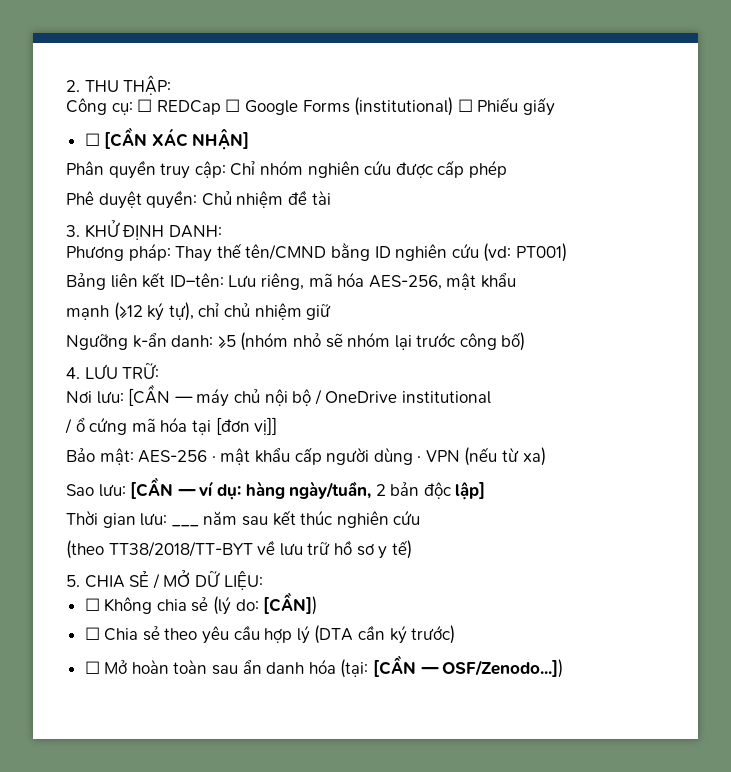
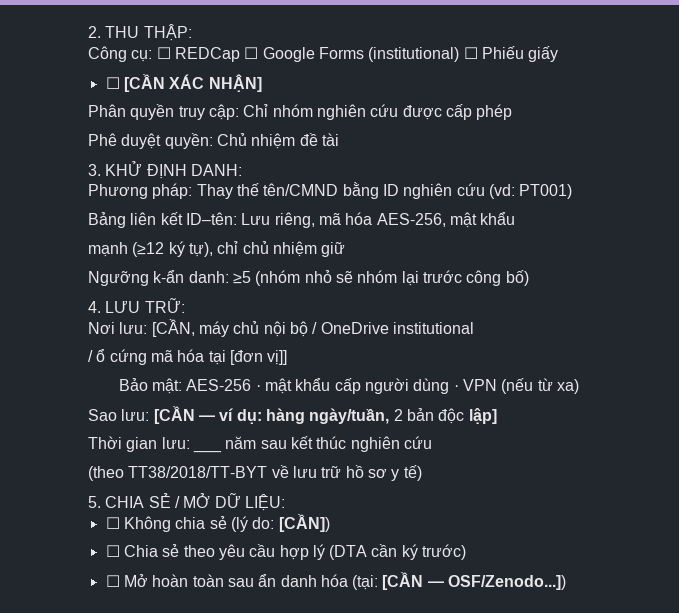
- Nơi lưu: [CẦN — máy chủ nội bộ / OneDrive institutional
+ Nơi lưu: [CẦN, máy chủ nội bộ / OneDrive institutional

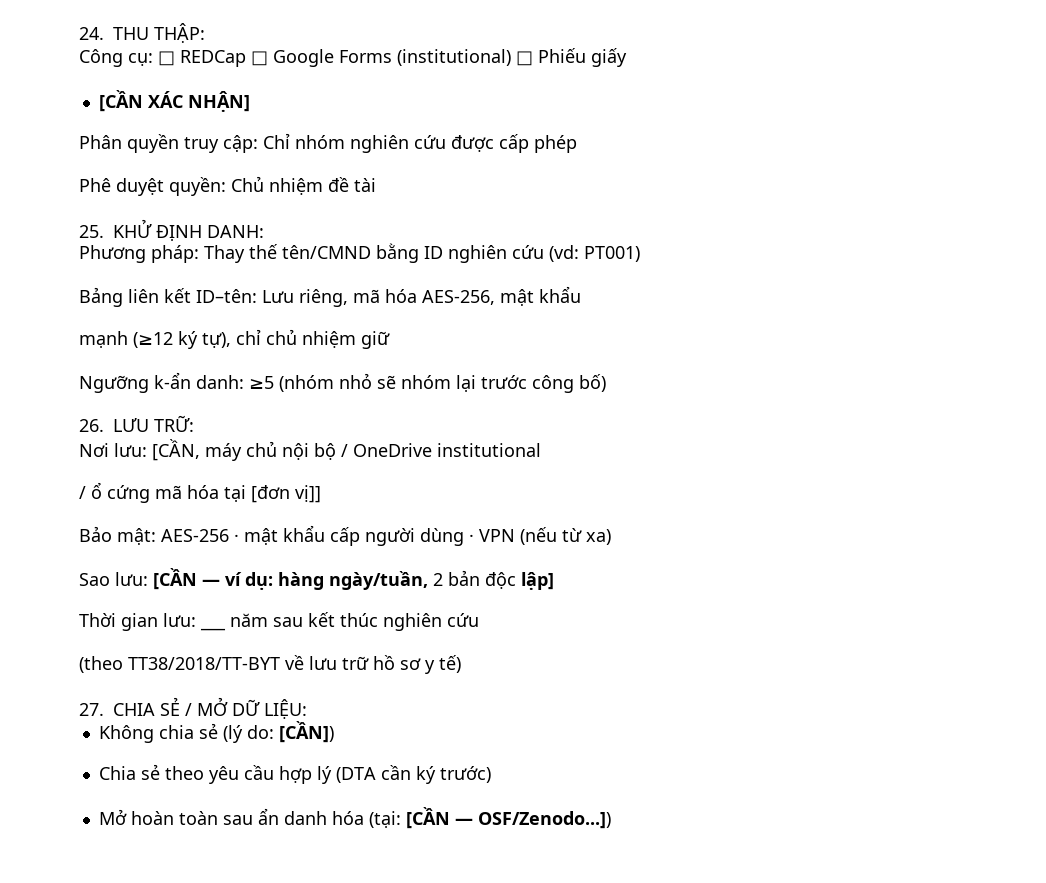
- 2. THU THẬP:
+ 24. THU THẬP:
- Công cụ: ☐ REDCap ☐ Google Forms (institutional) ☐ Phiếu giấy
+ Công cụ: □ REDCap □ Google Forms (institutional) □ Phiếu giấy
- ☐ [CẦN XÁC NHẬN]
+ [CẦN XÁC NHẬN]
- 3. KHỬ ĐỊNH DANH:
+ 25. KHỬ ĐỊNH DANH:
- 4. LƯU TRỮ:
+ 26. LƯU TRỮ:
- 5. CHIA SẺ / MỞ DỮ LIỆU:
+ 27. CHIA SẺ / MỞ DỮ LIỆU:
- ☐ Không chia sẻ (lý do: [CẦN])
+ Không chia sẻ (lý do: [CẦN])
- ☐ Chia sẻ theo yêu cầu hợp lý (DTA cần ký trước)
+ Chia sẻ theo yêu cầu hợp lý (DTA cần ký trước)
- ☐ Mở hoàn toàn sau ẩn danh hóa (tại: [CẦN — OSF/Zenodo...])
+ Mở hoàn toàn sau ẩn danh hóa (tại: [CẦN — OSF/Zenodo...])

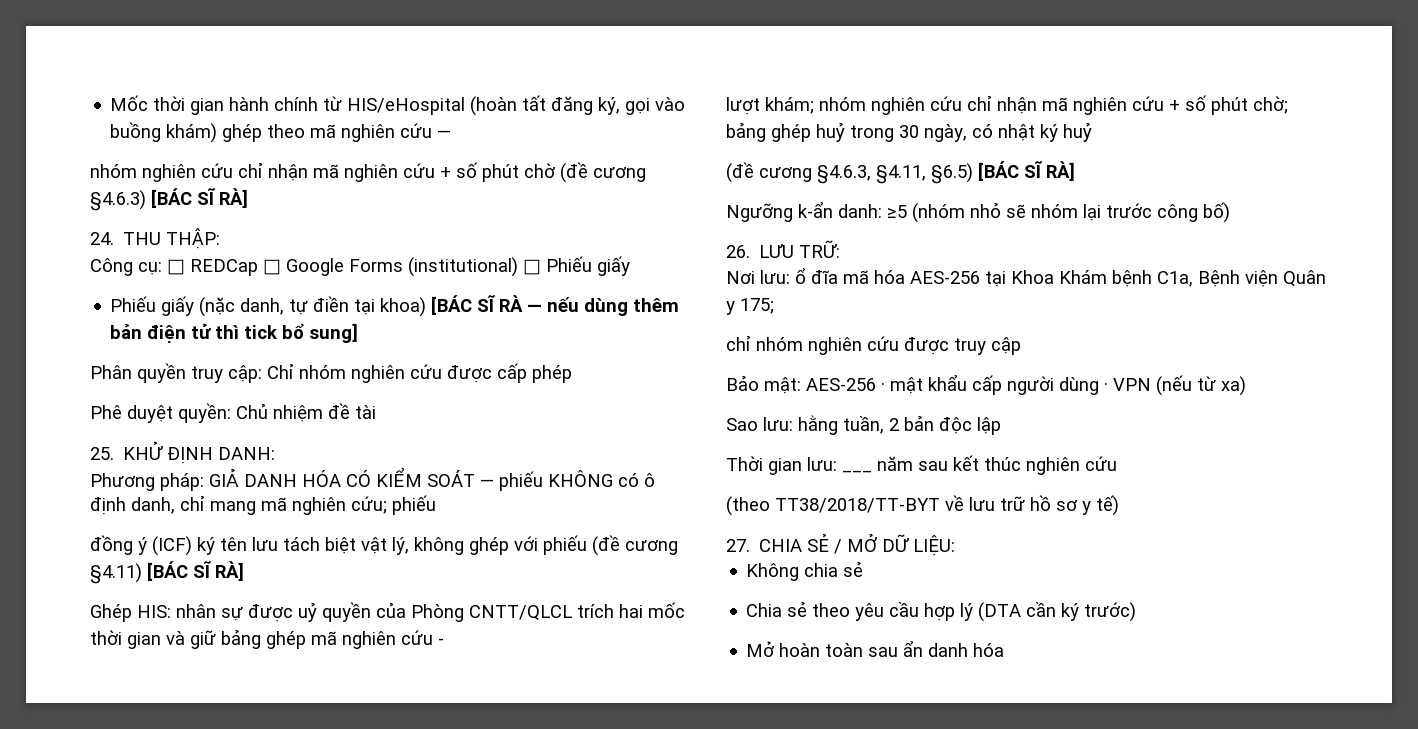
+ Mốc thời gian hành chính từ HIS/eHospital (hoàn tất đăng ký, gọi vào buồng khám) ghép theo mã nghiên cứu —
+ nhóm nghiên cứu chỉ nhận mã nghiên cứu + số phút chờ (đề cương §4.6.3) [BÁC SĨ RÀ]
- [CẦN XÁC NHẬN]
+ Phiếu giấy (nặc danh, tự điền tại khoa) [BÁC SĨ RÀ — nếu dùng thêm bản điện tử thì tick bổ sung]
- Phương pháp: Thay thế tên/CMND bằng ID nghiên cứu (vd: PT001)
- Bảng liên kết ID–tên: Lưu riêng, mã hóa AES-256, mật khẩu
- mạnh (≥12 ký tự), chỉ chủ nhiệm giữ
+ Phương pháp: GIẢ DANH HÓA CÓ KIỂM SOÁT — phiếu KHÔNG có ô định danh, chỉ mang mã nghiên cứu; phiếu
+ đồng ý (ICF) ký tên lưu tách biệt vật lý, không ghép với phiếu (đề cương §4.11) [BÁC SĨ RÀ]
+ Ghép HIS: nhân sự được uỷ quyền của Phòng CNTT/QLCL trích hai mốc thời gian và giữ bảng ghép mã nghiên cứu -
+ lượt khám; nhóm nghiên cứu chỉ nhận mã nghiên cứu + số phút chờ; bảng ghép huỷ trong 30 ngày, có nhật ký huỷ
+ (đề cương §4.6.3, §4.11, §6.5) [BÁC SĨ RÀ]
- Nơi lưu: [CẦN, máy chủ nội bộ / OneDrive institutional
- / ổ cứng mã hóa tại [đơn vị]]
+ Nơi lưu: ổ đĩa mã hóa AES-256 tại Khoa Khám bệnh C1a, Bệnh viện Quân y 175;
+ chỉ nhóm nghiên cứu được truy cập
- Sao lưu: [CẦN — ví dụ: hàng ngày/tuần, 2 bản độc lập]
+ Sao lưu: hằng tuần, 2 bản độc lập
- Không chia sẻ (lý do: [CẦN])
+ Không chia sẻ
- Mở hoàn toàn sau ẩn danh hóa (tại: [CẦN — OSF/Zenodo...])
+ Mở hoàn toàn sau ẩn danh hóa

